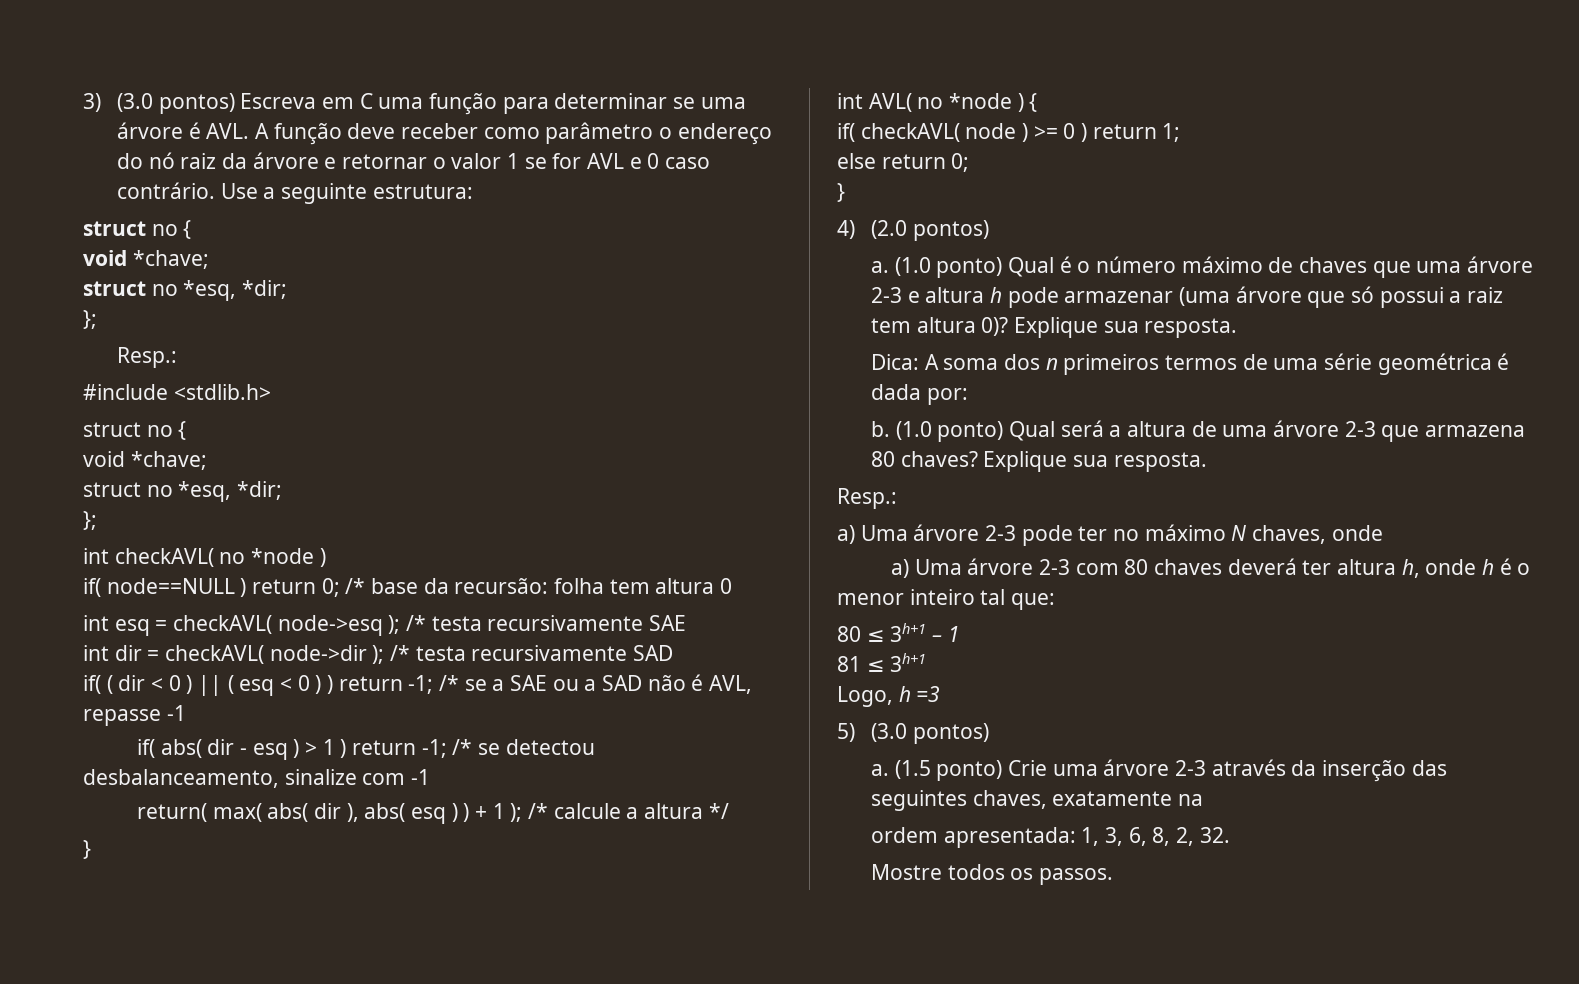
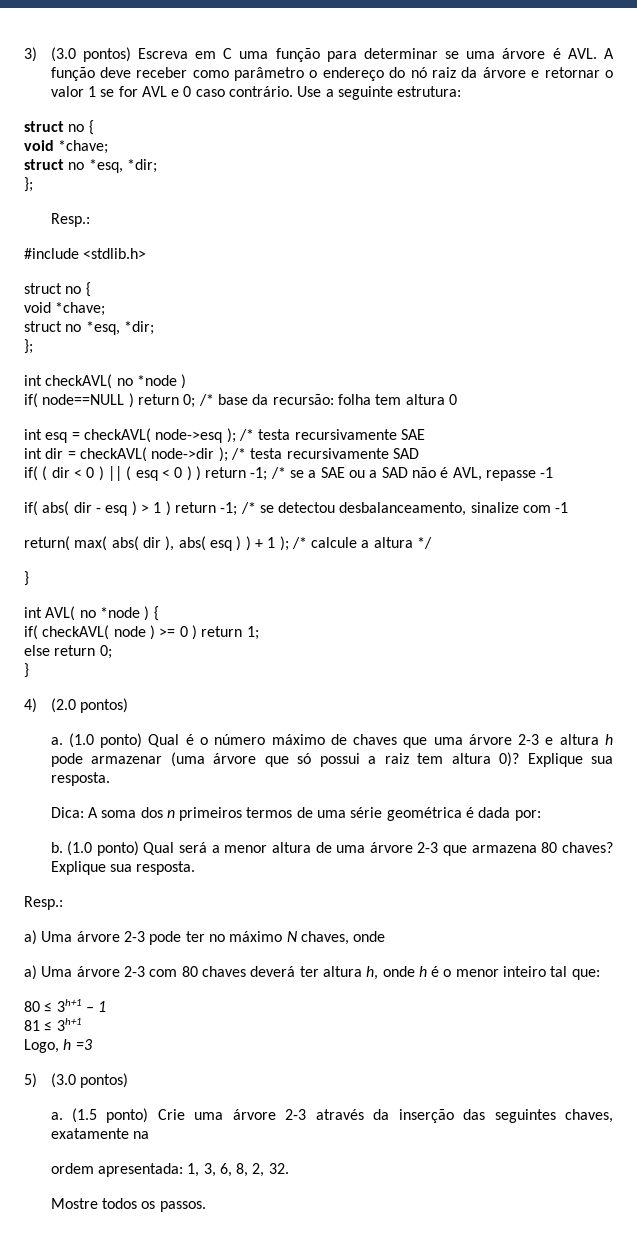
- (1.0 ponto) Qual será a altura de uma árvore 2-3 que armazena 80 chaves?
+ (1.0 ponto) Qual será a menor altura de uma árvore 2-3 que armazena 80 chaves?

